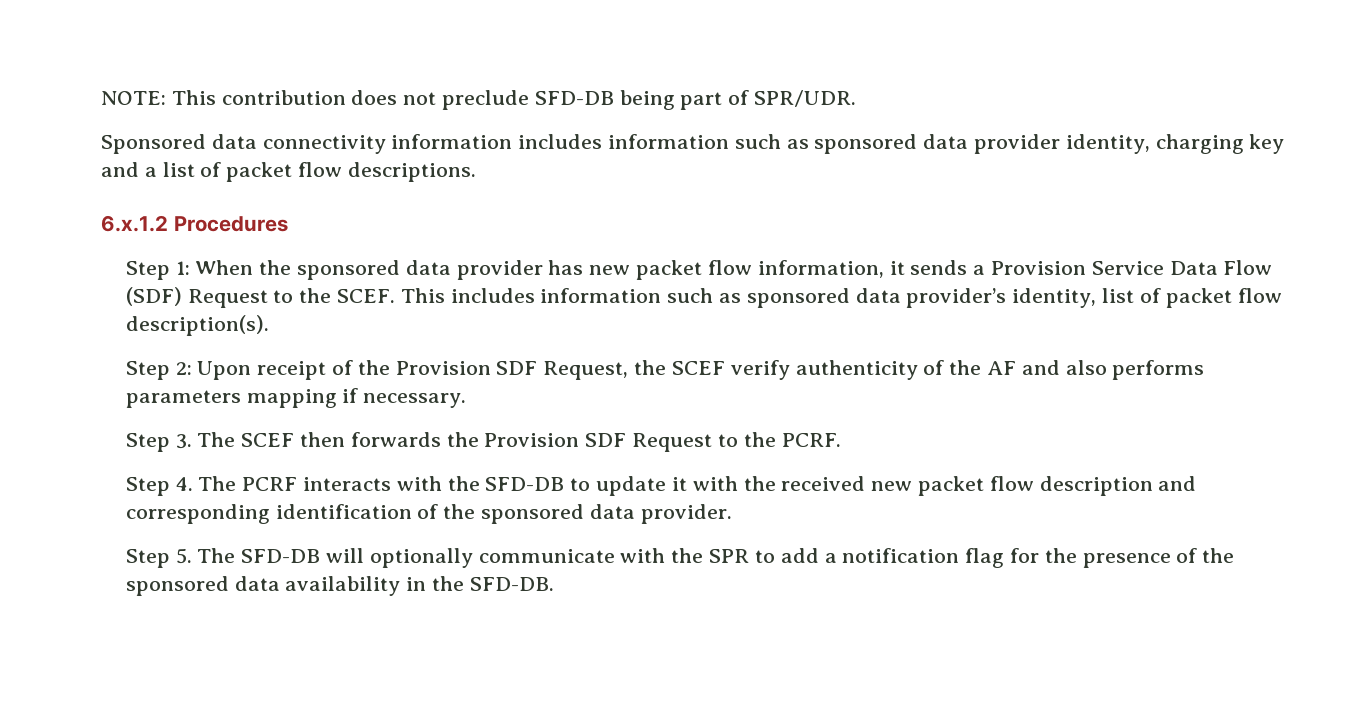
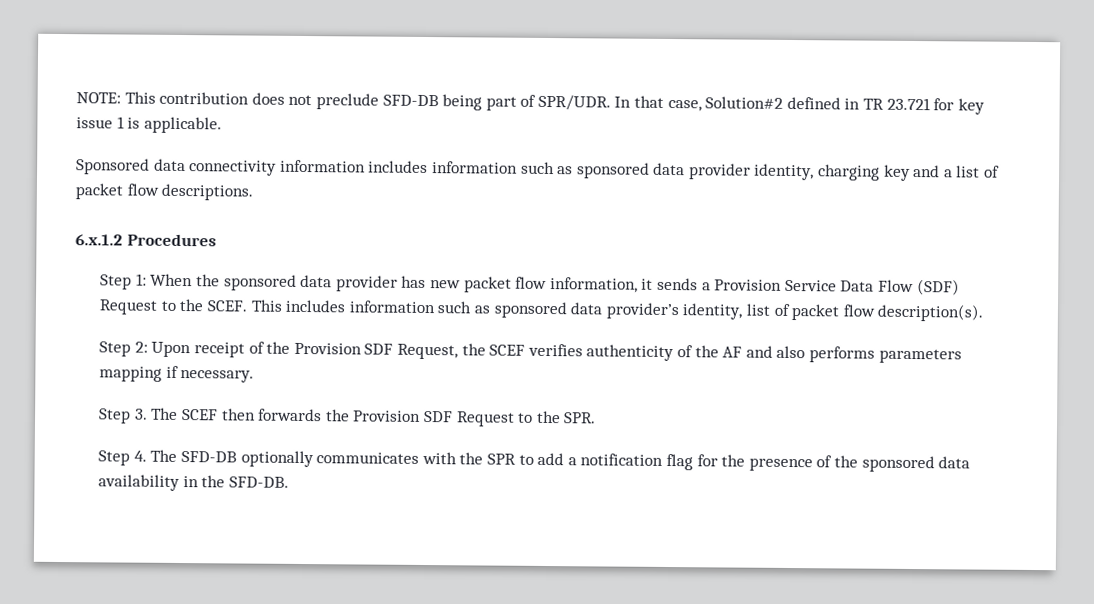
+ In that case, Solution#2 defined in TR 23.721 for key issue 1 is applicable.
- Step 2: Upon receipt of the Provision SDF Request, the SCEF verify authenticity of the AF and also performs parameters mapping if necessary.
+ Step 2: Upon receipt of the Provision SDF Request, the SCEF verifies authenticity of the AF and also performs parameters mapping if necessary.
- Step 3. The SCEF then forwards the Provision SDF Request to the PCRF.
+ Step 3. The SCEF then forwards the Provision SDF Request to the SPR.
- Step 4. The PCRF interacts with the SFD-DB to update it with the received new packet flow description and corresponding identification of the sponsored data provider.
- Step 5. The SFD-DB will optionally communicate with the SPR to add a notification flag for the presence of the sponsored data availability in the SFD-DB.
+ Step 4. The SFD-DB optionally communicates with the SPR to add a notification flag for the presence of the sponsored data availability in the SFD-DB.

